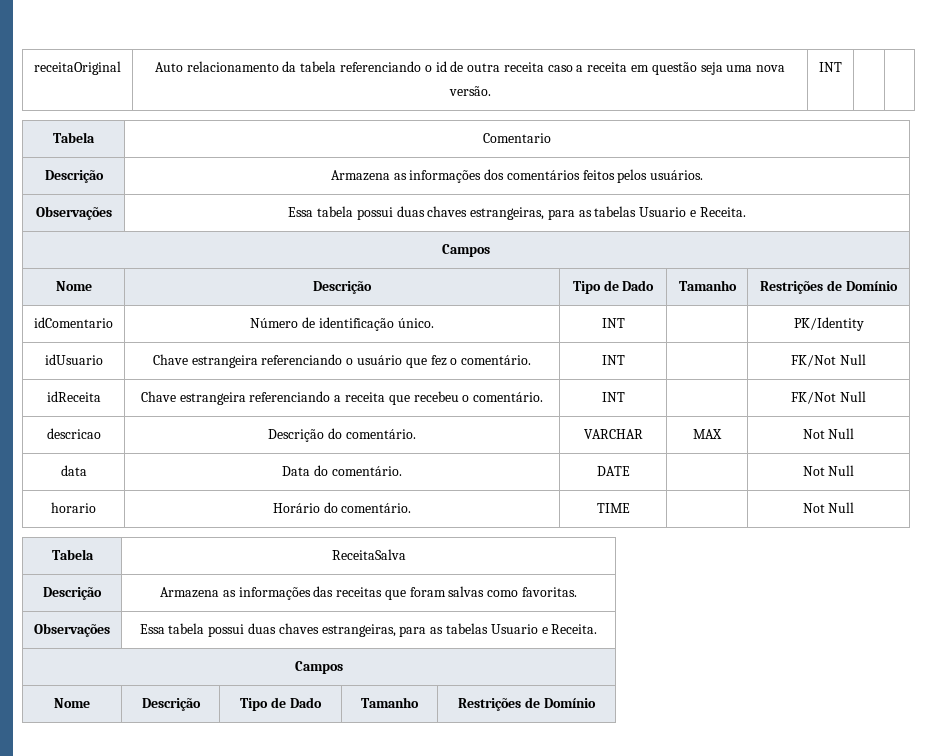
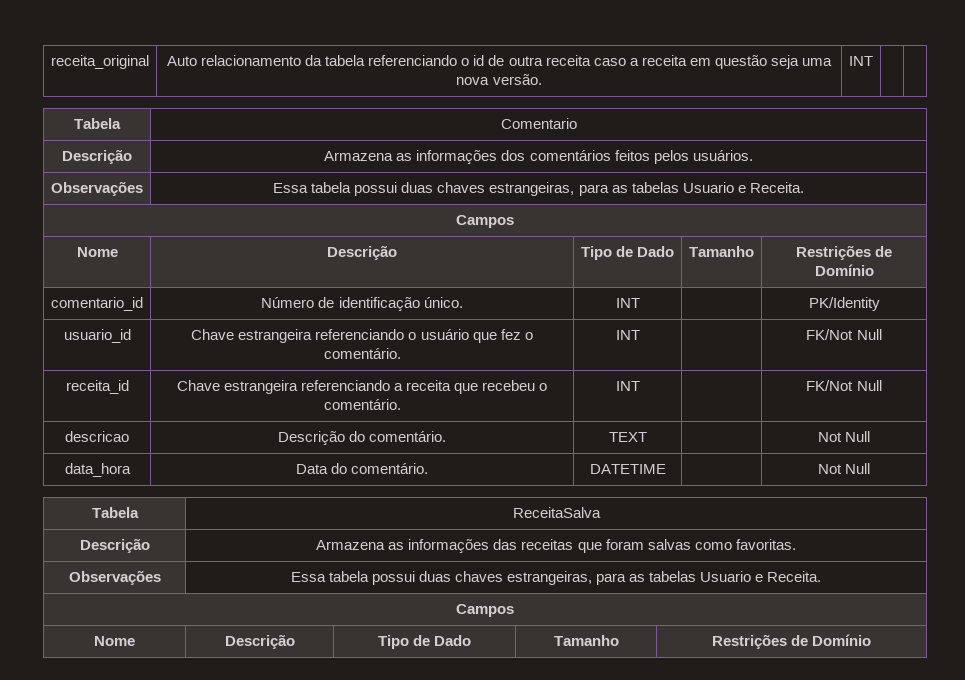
- receitaOriginal | Auto relacionamento da tabela referenciando o id de outra receita caso a receita em questão seja uma nova versão. | INT | |
+ receita_original | Auto relacionamento da tabela referenciando o id de outra receita caso a receita em questão seja uma nova versão. | INT | |
- idComentario | Número de identificação único. | INT | | PK/Identity
+ comentario_id | Número de identificação único. | INT | | PK/Identity
- idUsuario | Chave estrangeira referenciando o usuário que fez o comentário. | INT | | FK/Not Null
+ usuario_id | Chave estrangeira referenciando o usuário que fez o comentário. | INT | | FK/Not Null
- idReceita | Chave estrangeira referenciando a receita que recebeu o comentário. | INT | | FK/Not Null
+ receita_id | Chave estrangeira referenciando a receita que recebeu o comentário. | INT | | FK/Not Null
- descricao | Descrição do comentário. | VARCHAR | MAX | Not Null
- data | Data do comentário. | DATE | | Not Null
- horario | Horário do comentário. | TIME | | Not Null
+ descricao | Descrição do comentário. | TEXT | | Not Null
+ data_hora | Data do comentário. | DATETIME | | Not Null

